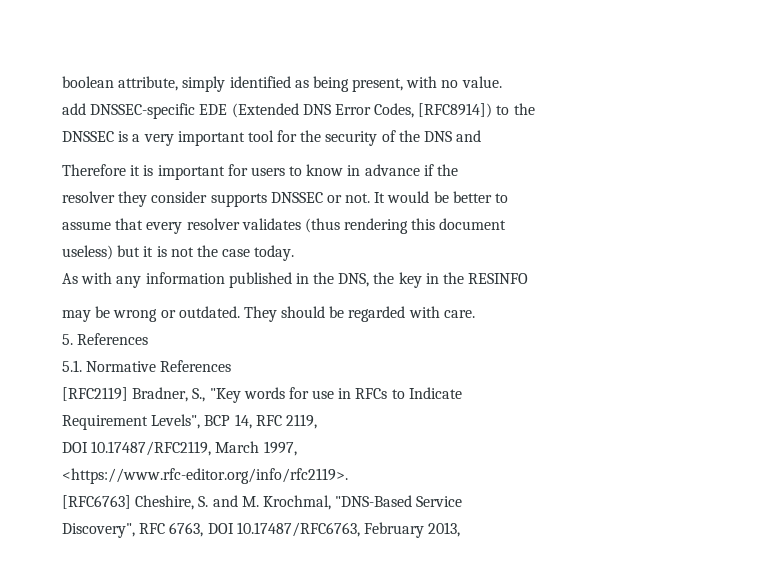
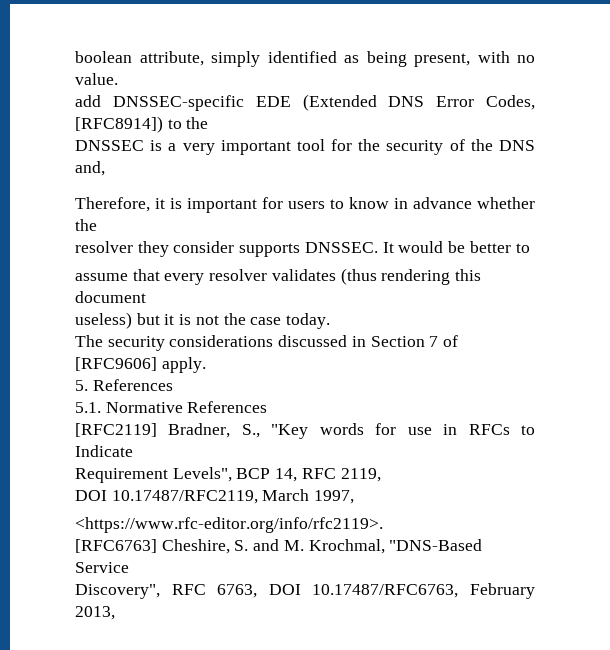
- DNSSEC is a very important tool for the security of the DNS and
- Therefore it is important for users to know in advance if the
+ DNSSEC is a very important tool for the security of the DNS and,
+ Therefore, it is important for users to know in advance whether the
- resolver they consider supports DNSSEC or not.
+ resolver they consider supports DNSSEC.
- As with any information published in the DNS, the key in the RESINFO
- may be wrong or outdated. They should be regarded with care.
+ The security considerations discussed in Section 7 of [RFC9606] apply.

